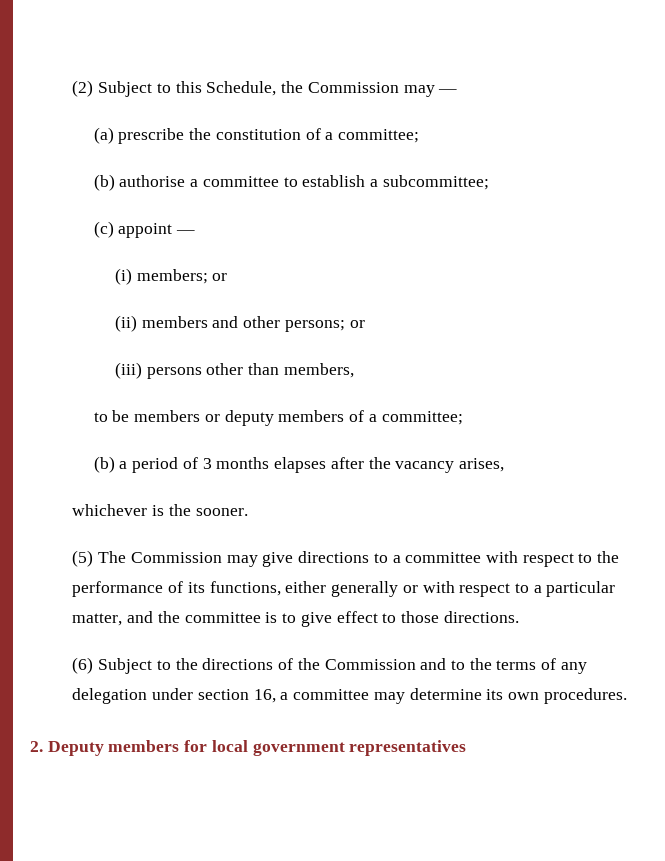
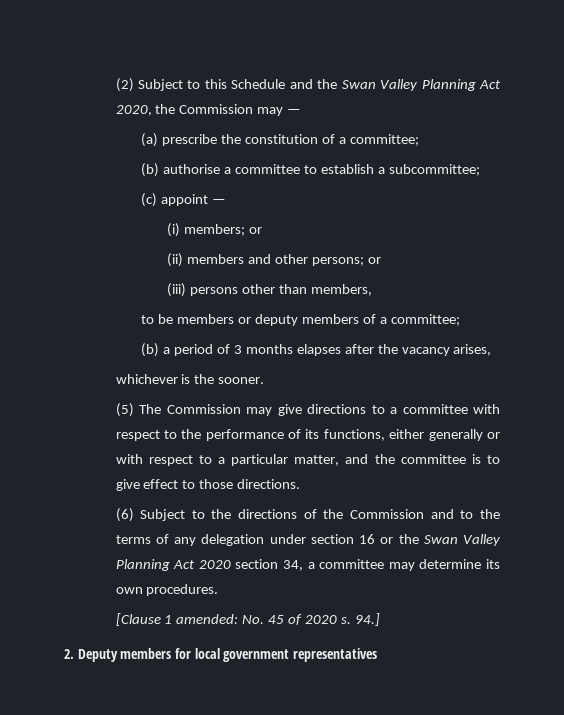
- (2) Subject to this Schedule, the Commission may —
+ (2) Subject to this Schedule and the Swan Valley Planning Act 2020, the Commission may —
- (6) Subject to the directions of the Commission and to the terms of any delegation under section 16, a committee may determine its own procedures.
+ (6) Subject to the directions of the Commission and to the terms of any delegation under section 16 or the Swan Valley Planning Act 2020 section 34, a committee may determine its own procedures.
+ [Clause 1 amended: No. 45 of 2020 s. 94.]

